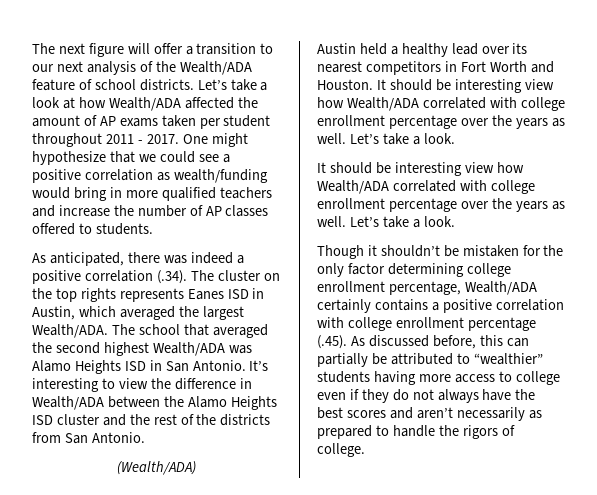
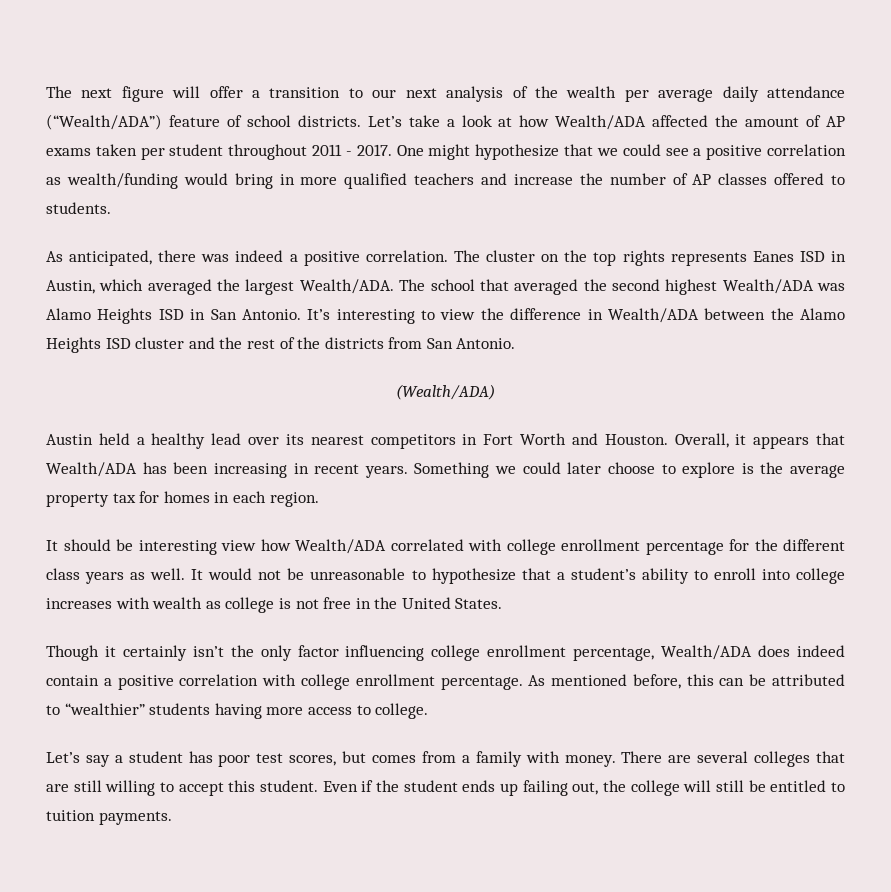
- The next figure will offer a transition to our next analysis of the Wealth/ADA feature of school districts.
+ The next figure will offer a transition to our next analysis of the wealth per average daily attendance (“Wealth/ADA”) feature of school districts.
- As anticipated, there was indeed a positive correlation (.34). The cluster on the top rights represents Eanes ISD in Austin, which averaged the largest Wealth/ADA.
+ As anticipated, there was indeed a positive correlation. The cluster on the top rights represents Eanes ISD in Austin, which averaged the largest Wealth/ADA.
- Austin held a healthy lead over its nearest competitors in Fort Worth and Houston. It should be interesting view how Wealth/ADA correlated with college enrollment percentage over the years as well. Let’s take a look.
- It should be interesting view how Wealth/ADA correlated with college enrollment percentage over the years as well. Let’s take a look.
- Though it shouldn’t be mistaken for the only factor determining college enrollment percentage, Wealth/ADA certainly contains a positive correlation with college enrollment percentage (.45). As discussed before, this can partially be attributed to “wealthier” students having more access to college even if they do not always have the best scores and aren’t necessarily as prepared to handle the rigors of college.
+ Austin held a healthy lead over its nearest competitors in Fort Worth and Houston. Overall, it appears that Wealth/ADA has been increasing in recent years. Something we could later choose to explore is the average property tax for homes in each region.
+ It should be interesting view how Wealth/ADA correlated with college enrollment percentage for the different class years as well. It would not be unreasonable to hypothesize that a student’s ability to enroll into college increases with wealth as college is not free in the United States.
+ Though it certainly isn’t the only factor influencing college enrollment percentage, Wealth/ADA does indeed contain a positive correlation with college enrollment percentage. As mentioned before, this can be attributed to “wealthier” students having more access to college.
+ Let’s say a student has poor test scores, but comes from a family with money. There are several colleges that are still willing to accept this student. Even if the student ends up failing out, the college will still be entitled to tuition payments.

